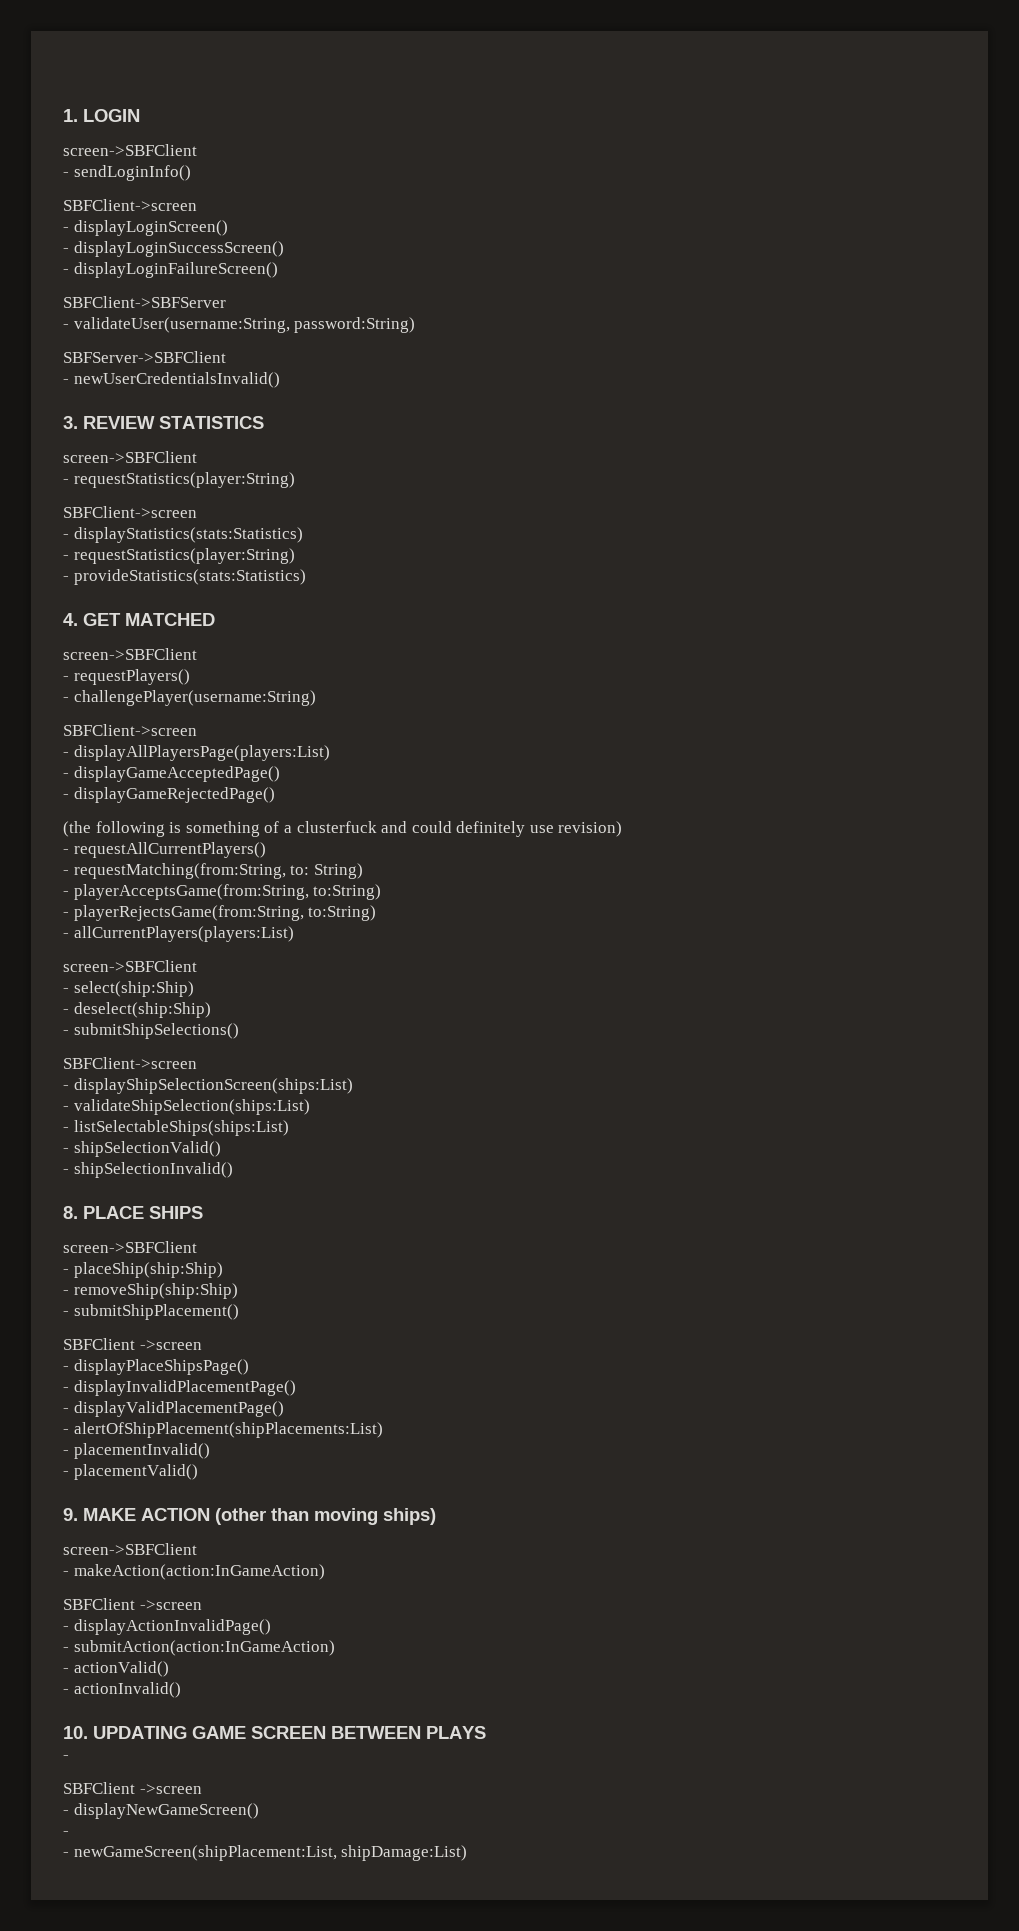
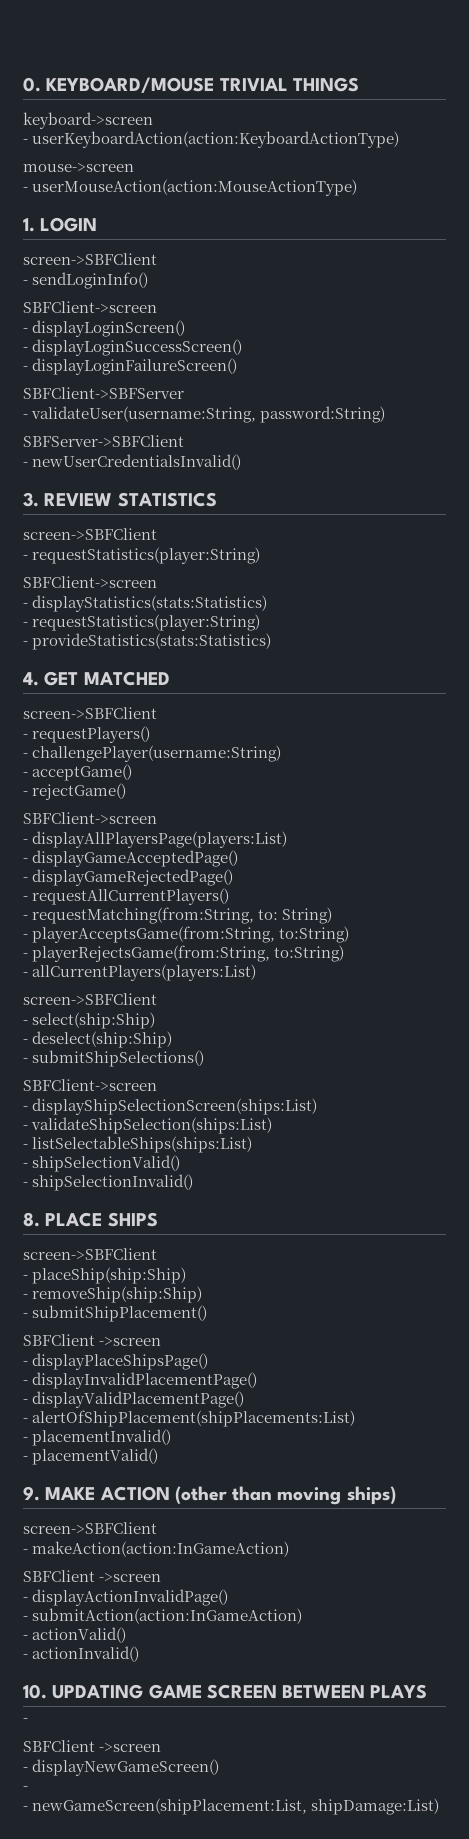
+ 0. KEYBOARD/MOUSE TRIVIAL THINGS
+ keyboard->screen
+ - userKeyboardAction(action:KeyboardActionType)
+ mouse->screen
+ - userMouseAction(action:MouseActionType)
+ - acceptGame()
+ - rejectGame()
- (the following is something of a clusterfuck and could definitely use revision)

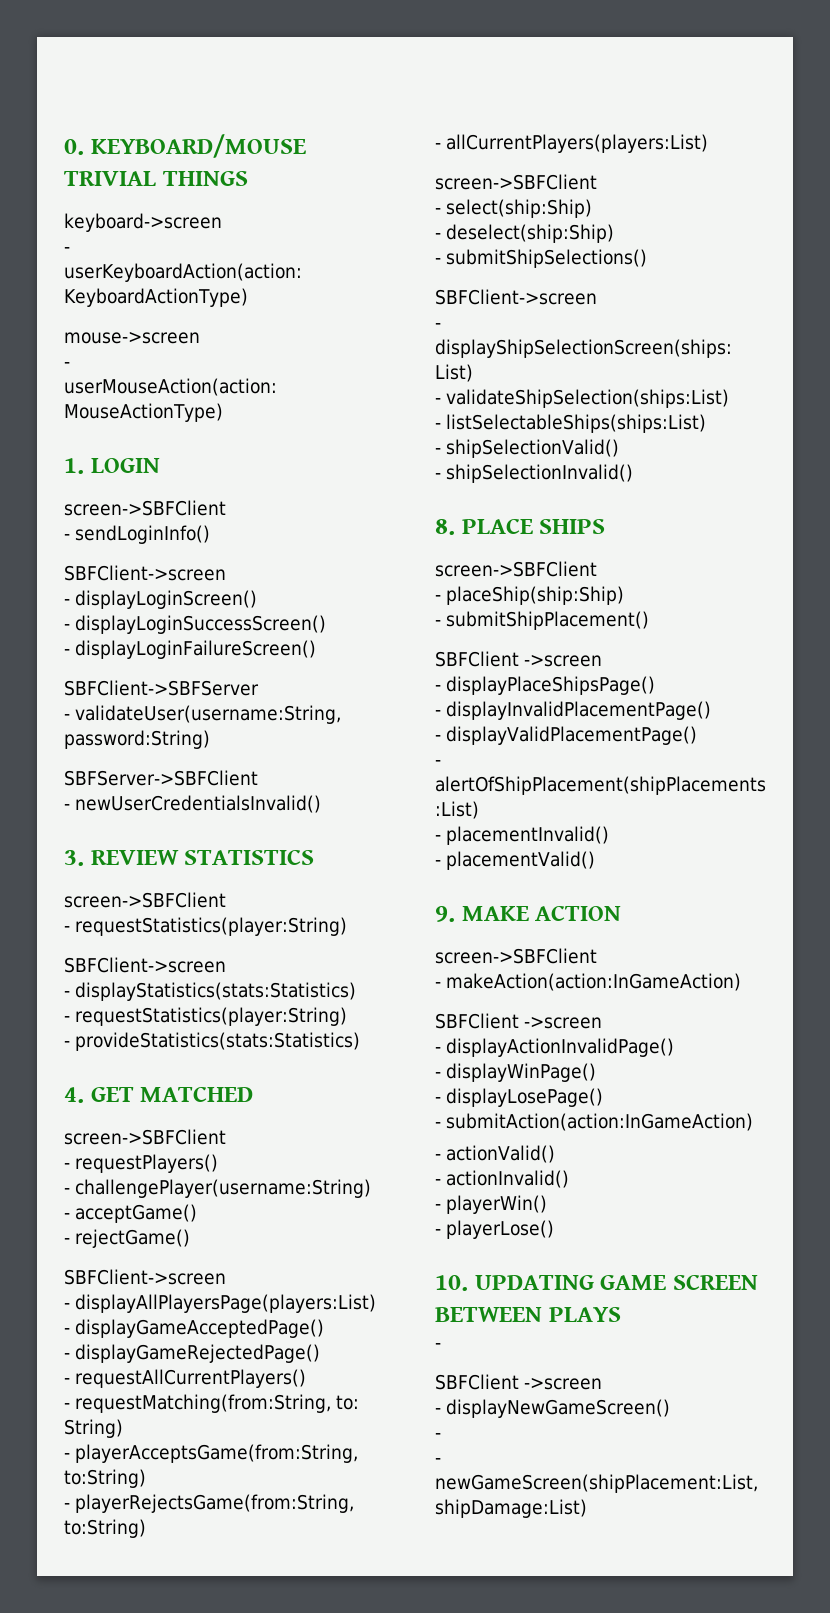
- - removeShip(ship:Ship)
- 9. MAKE ACTION (other than moving ships)
+ 9. MAKE ACTION
+ - displayWinPage()
+ - displayLosePage()
+ - playerWin()
+ - playerLose()

